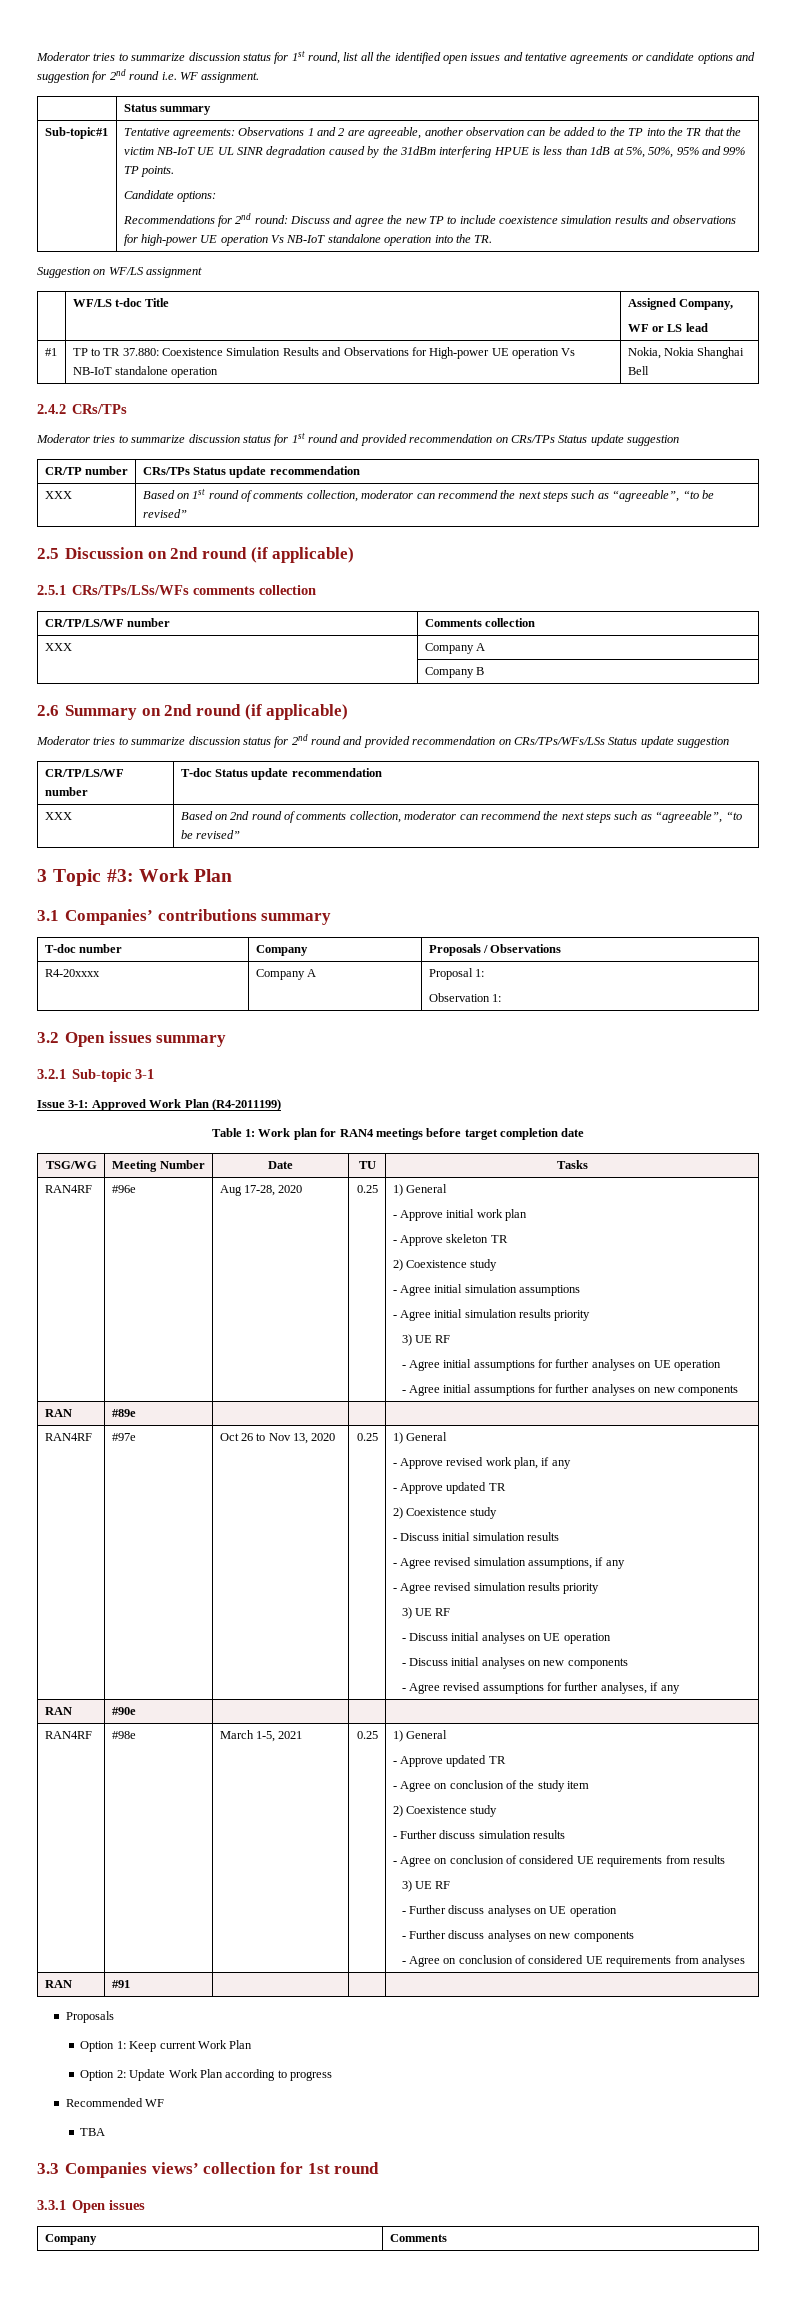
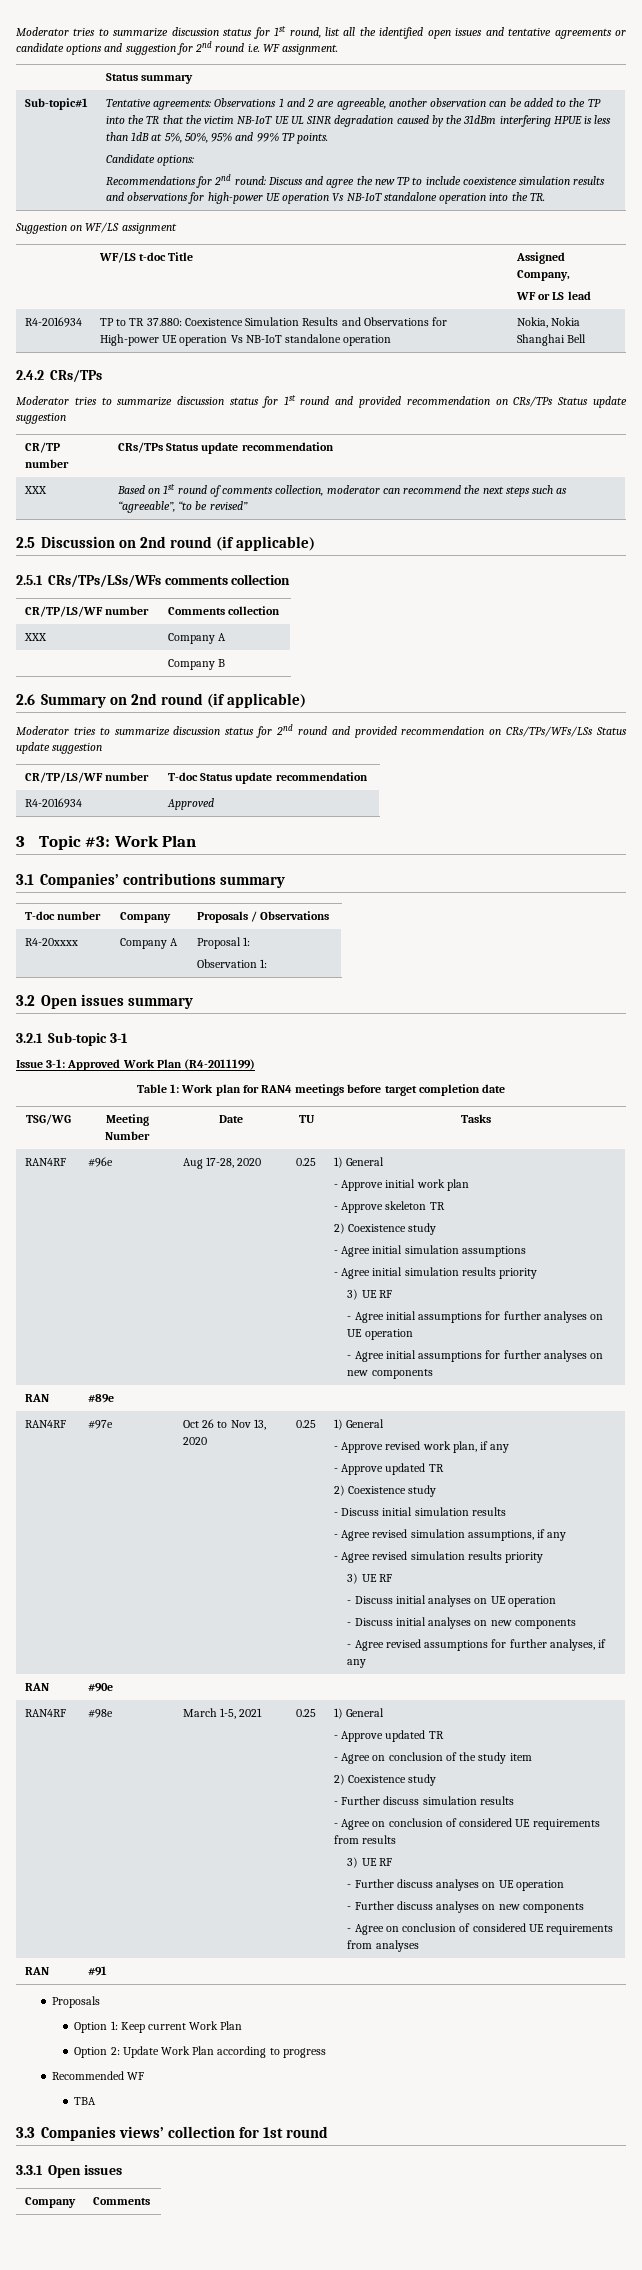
- #1 | TP to TR 37.880: Coexistence Simulation Results and Observations for High-power UE operation Vs NB-IoT standalone operation | Nokia, Nokia Shanghai Bell
+ R4-2016934 | TP to TR 37.880: Coexistence Simulation Results and Observations for High-power UE operation Vs NB-IoT standalone operation | Nokia, Nokia Shanghai Bell
- XXX | Based on 2nd round of comments collection, moderator can recommend the next steps such as “agreeable”, “to be revised”
+ R4-2016934 | Approved

